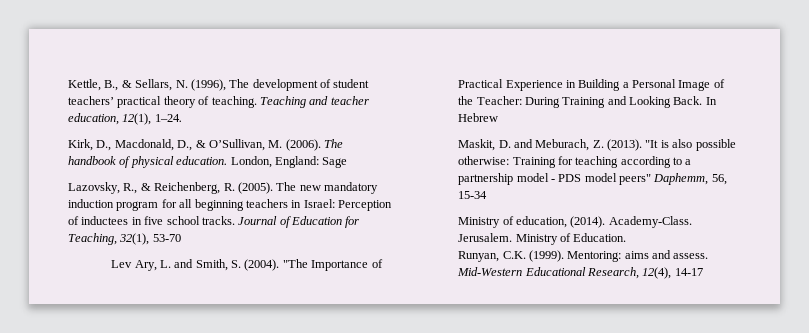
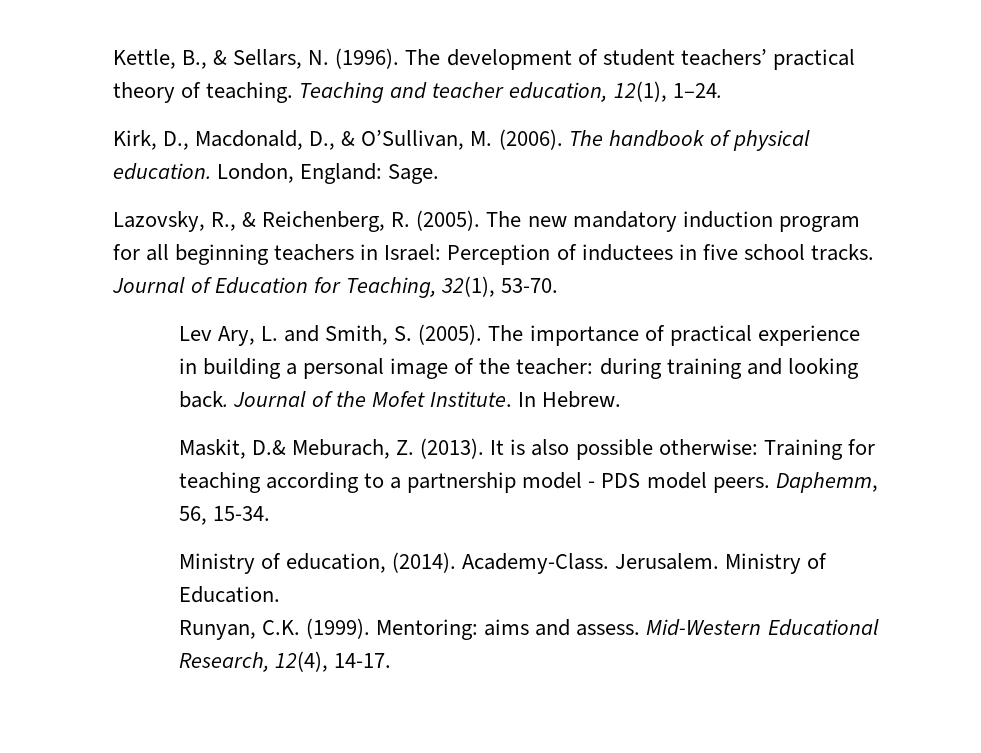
- Kettle, B., & Sellars, N. (1996), The development of student teachers’ practical theory of teaching.
+ Kettle, B., & Sellars, N. (1996). The development of student teachers’ practical theory of teaching.
- London, England: Sage
+ London, England: Sage.
- Journal of Education for Teaching, 32(1), 53-70
+ Journal of Education for Teaching, 32(1), 53-70.
- Lev Ary, L. and Smith, S. (2004). "The Importance of Practical Experience in Building a Personal Image of the Teacher: During Training and Looking Back. In Hebrew
+ Lev Ary, L. and Smith, S. (2005). The importance of practical experience in building a personal image of the teacher: during training and looking back. Journal of the Mofet Institute. In Hebrew.
- Maskit, D. and Meburach, Z. (2013).
+ Maskit, D.& Meburach, Z. (2013).
- "It is also possible otherwise: Training for teaching according to a partnership model - PDS model peers" Daphemm, 56, 15-34
+ It is also possible otherwise: Training for teaching according to a partnership model - PDS model peers. Daphemm, 56, 15-34.
- Mid-Western Educational Research, 12(4), 14-17
+ Mid-Western Educational Research, 12(4), 14-17.

